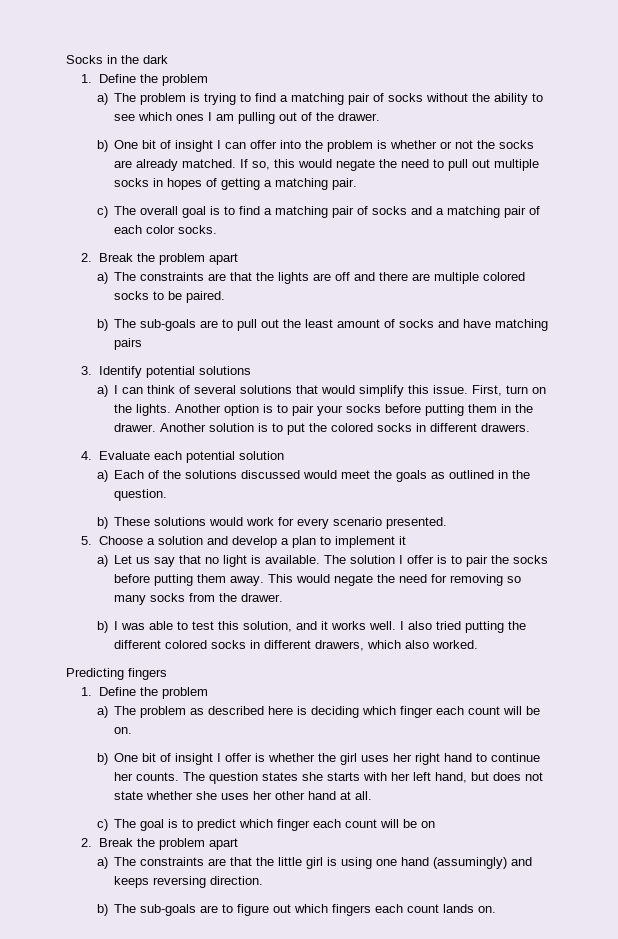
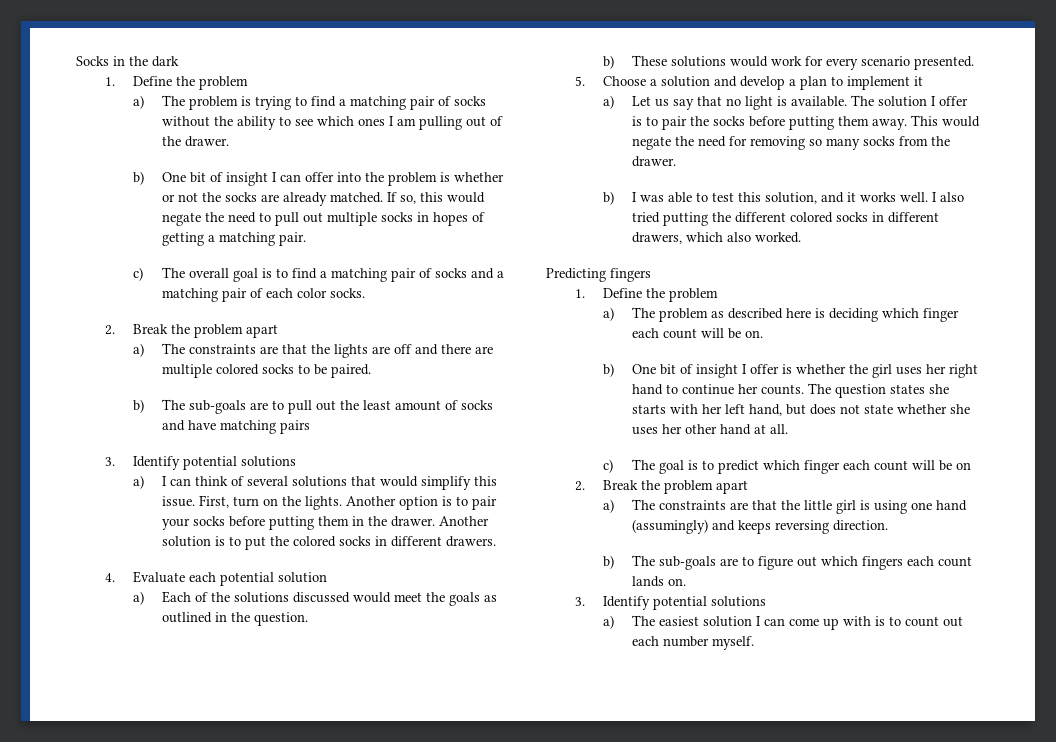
  b) The sub-goals are to figure out which fingers each count lands on.
+ 3. Identify potential solutions
+ a) The easiest solution I can come up with is to count out each number myself.

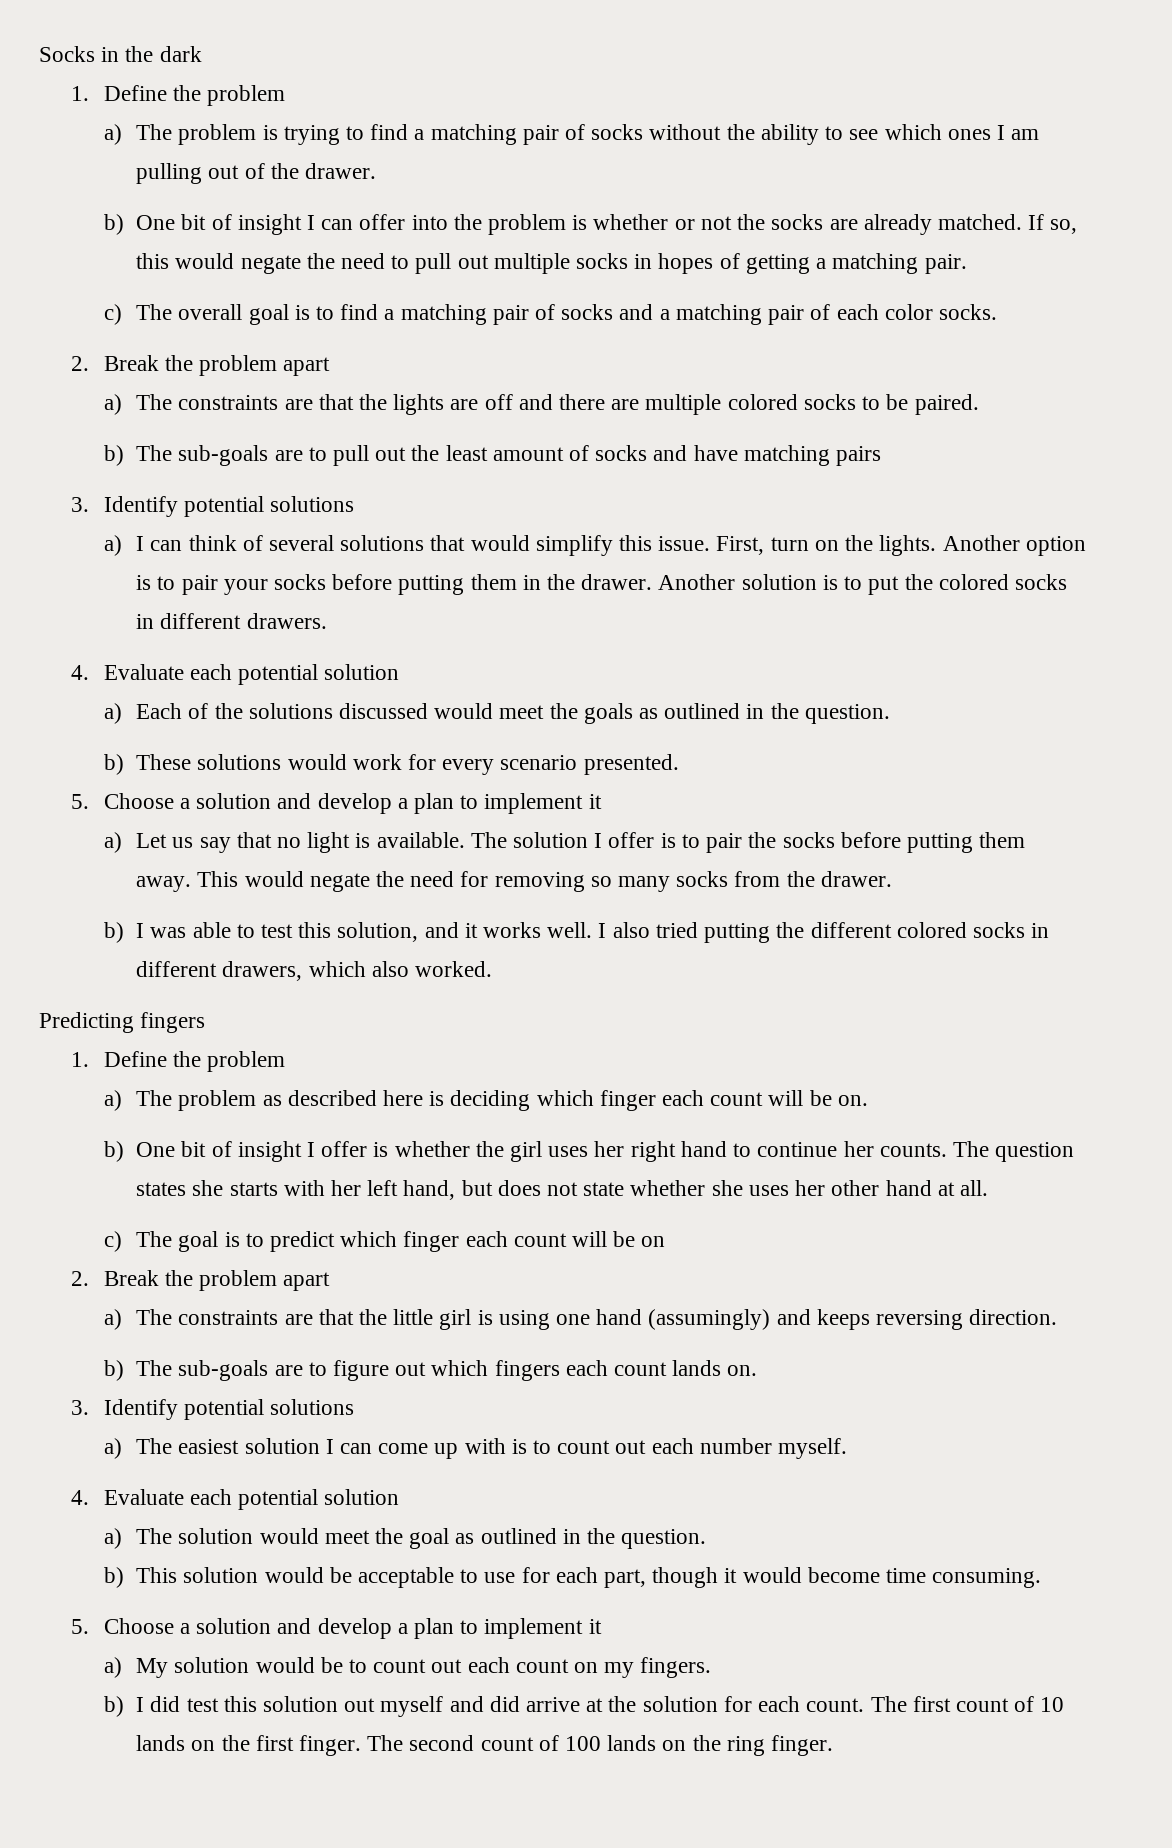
  a) The easiest solution I can come up with is to count out each number myself.
+ 4. Evaluate each potential solution
+ a) The solution would meet the goal as outlined in the question.
+ b) This solution would be acceptable to use for each part, though it would become time consuming.
+ 5. Choose a solution and develop a plan to implement it
+ a) My solution would be to count out each count on my fingers.
+ b) I did test this solution out myself and did arrive at the solution for each count. The first count of 10 lands on the first finger. The second count of 100 lands on the ring finger.

